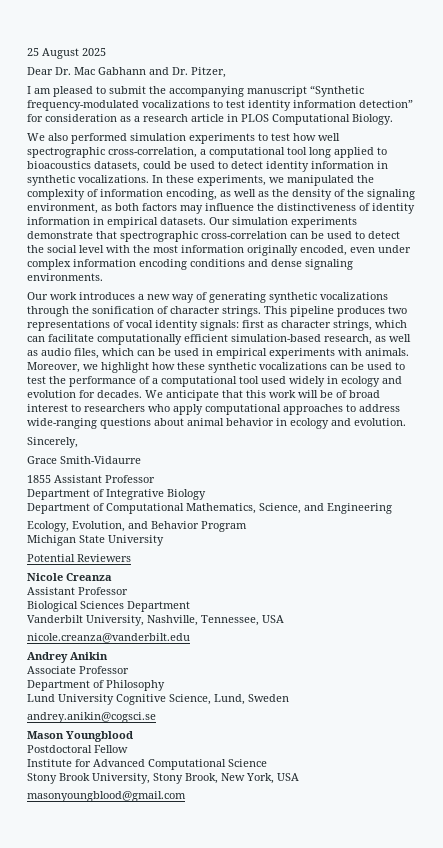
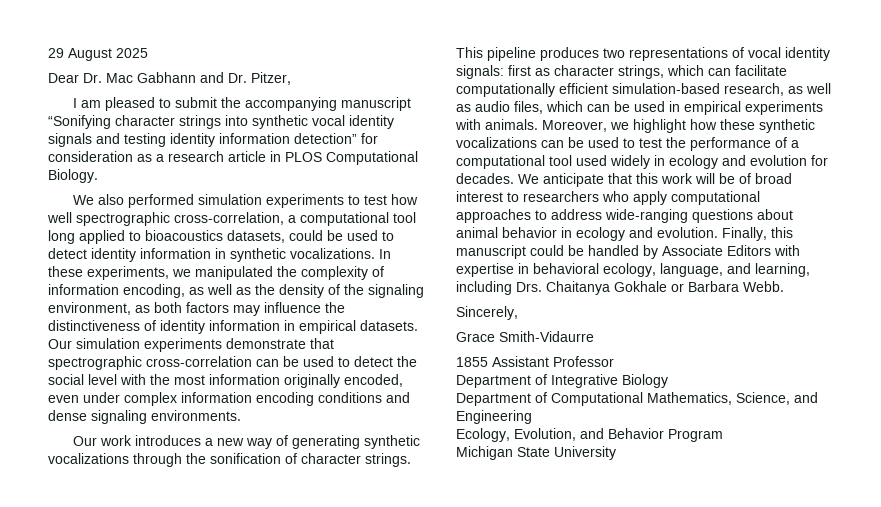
- 25 August 2025
+ 29 August 2025
- I am pleased to submit the accompanying manuscript “Synthetic frequency-modulated vocalizations to test identity information detection” for consideration as a research article in PLOS Computational Biology.
+ I am pleased to submit the accompanying manuscript “Sonifying character strings into synthetic vocal identity signals and testing identity information detection” for consideration as a research article in PLOS Computational Biology.
+ Finally, this manuscript could be handled by Associate Editors with expertise in behavioral ecology, language, and learning, including Drs. Chaitanya Gokhale or Barbara Webb.
- Potential Reviewers
- Nicole Creanza
- Assistant Professor
- Biological Sciences Department
- Vanderbilt University, Nashville, Tennessee, USA
- nicole.creanza@vanderbilt.edu
- Andrey Anikin
- Associate Professor
- Department of Philosophy
- Lund University Cognitive Science, Lund, Sweden
- andrey.anikin@cogsci.se
- Mason Youngblood
- Postdoctoral Fellow
- Institute for Advanced Computational Science
- Stony Brook University, Stony Brook, New York, USA
- masonyoungblood@gmail.com

